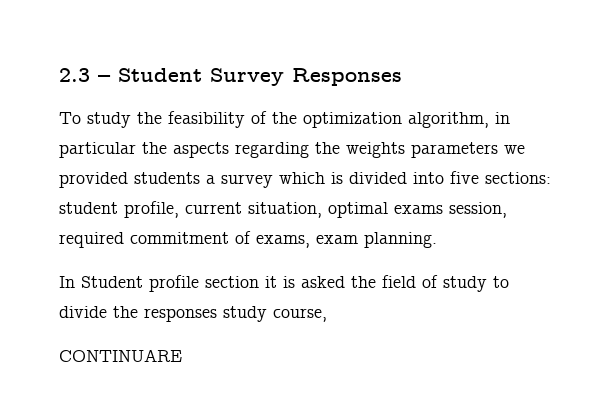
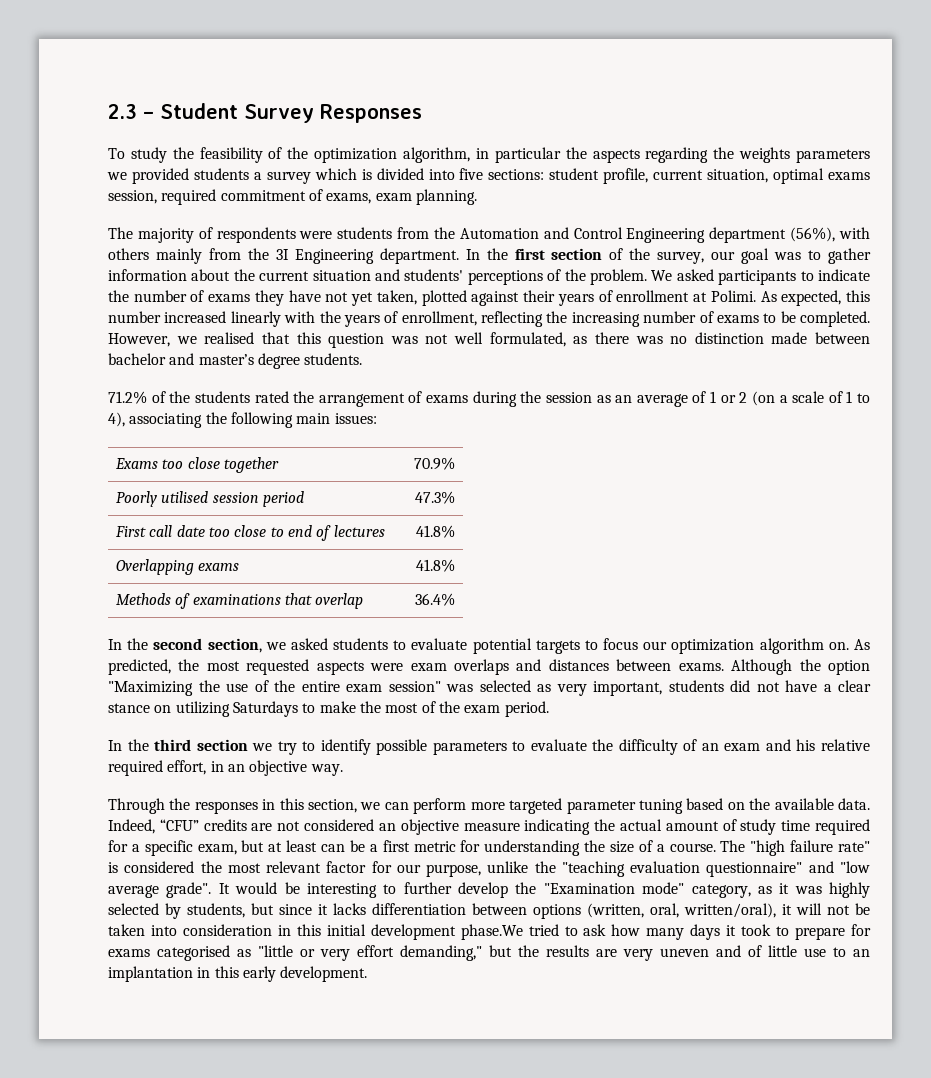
- In Student profile section it is asked the field of study to divide the responses study course,
- CONTINUARE
+ The majority of respondents were students from the Automation and Control Engineering department (56%), with others mainly from the 3I Engineering department. In the first section of the survey, our goal was to gather information about the current situation and students' perceptions of the problem. We asked participants to indicate the number of exams they have not yet taken, plotted against their years of enrollment at Polimi. As expected, this number increased linearly with the years of enrollment, reflecting the increasing number of exams to be completed. However, we realised that this question was not well formulated, as there was no distinction made between bachelor and master’s degree students.
+ 71.2% of the students rated the arrangement of exams during the session as an average of 1 or 2 (on a scale of 1 to 4), associating the following main issues:
+ Exams too close together | 70.9%
+ Poorly utilised session period | 47.3%
+ First call date too close to end of lectures | 41.8%
+ Overlapping exams | 41.8%
+ Methods of examinations that overlap | 36.4%
+ In the second section, we asked students to evaluate potential targets to focus our optimization algorithm on. As predicted, the most requested aspects were exam overlaps and distances between exams. Although the option "Maximizing the use of the entire exam session" was selected as very important, students did not have a clear stance on utilizing Saturdays to make the most of the exam period.
+ In the third section we try to identify possible parameters to evaluate the difficulty of an exam and his relative required effort, in an objective way.
+ Through the responses in this section, we can perform more targeted parameter tuning based on the available data. Indeed, “CFU” credits are not considered an objective measure indicating the actual amount of study time required for a specific exam, but at least can be a first metric for understanding the size of a course. The "high failure rate" is considered the most relevant factor for our purpose, unlike the "teaching evaluation questionnaire" and "low average grade". It would be interesting to further develop the "Examination mode" category, as it was highly selected by students, but since it lacks differentiation between options (written, oral, written/oral), it will not be taken into consideration in this initial development phase.We tried to ask how many days it took to prepare for exams categorised as "little or very effort demanding," but the results are very uneven and of little use to an implantation in this early development.

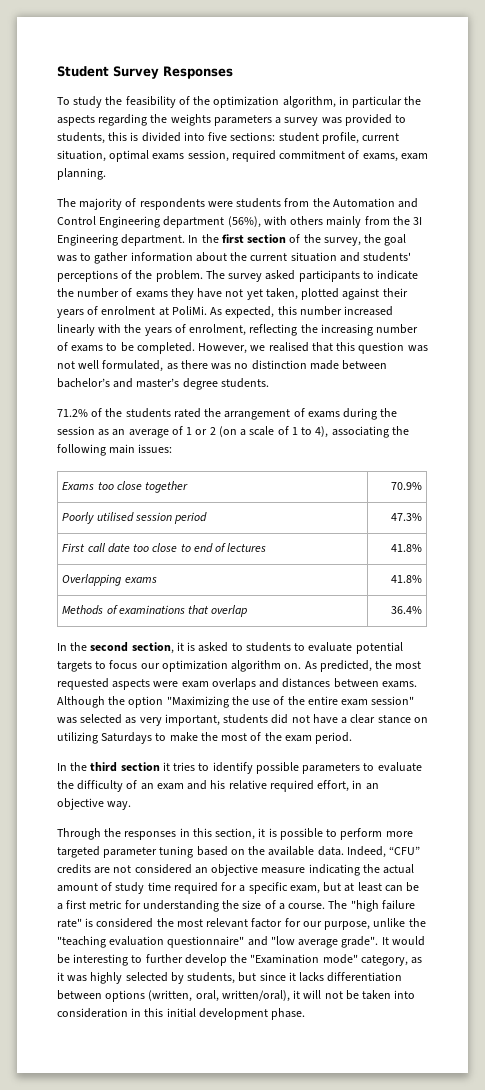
- 2.3 – Student Survey Responses
+ Student Survey Responses
- To study the feasibility of the optimization algorithm, in particular the aspects regarding the weights parameters we provided students a survey which is divided into five sections: student profile, current situation, optimal exams session, required commitment of exams, exam planning.
+ To study the feasibility of the optimization algorithm, in particular the aspects regarding the weights parameters a survey was provided to students, this is divided into five sections: student profile, current situation, optimal exams session, required commitment of exams, exam planning.
- In the first section of the survey, our goal was to gather information about the current situation and students' perceptions of the problem.
+ In the first section of the survey, the goal was to gather information about the current situation and students' perceptions of the problem.
- We asked participants to indicate the number of exams they have not yet taken, plotted against their years of enrollment at Polimi.
+ The survey asked participants to indicate the number of exams they have not yet taken, plotted against their years of enrolment at PoliMi.
- As expected, this number increased linearly with the years of enrollment, reflecting the increasing number of exams to be completed.
+ As expected, this number increased linearly with the years of enrolment, reflecting the increasing number of exams to be completed.
- However, we realised that this question was not well formulated, as there was no distinction made between bachelor and master’s degree students.
+ However, we realised that this question was not well formulated, as there was no distinction made between bachelor’s and master’s degree students.
- In the second section, we asked students to evaluate potential targets to focus our optimization algorithm on.
+ In the second section, it is asked to students to evaluate potential targets to focus our optimization algorithm on.
- In the third section we try to identify possible parameters to evaluate the difficulty of an exam and his relative required effort, in an objective way.
+ In the third section it tries to identify possible parameters to evaluate the difficulty of an exam and his relative required effort, in an objective way.
- Through the responses in this section, we can perform more targeted parameter tuning based on the available data.
+ Through the responses in this section, it is possible to perform more targeted parameter tuning based on the available data.
- It would be interesting to further develop the "Examination mode" category, as it was highly selected by students, but since it lacks differentiation between options (written, oral, written/oral), it will not be taken into consideration in this initial development phase.We tried to ask how many days it took to prepare for exams categorised as "little or very effort demanding," but the results are very uneven and of little use to an implantation in this early development.
+ It would be interesting to further develop the "Examination mode" category, as it was highly selected by students, but since it lacks differentiation between options (written, oral, written/oral), it will not be taken into consideration in this initial development phase.

